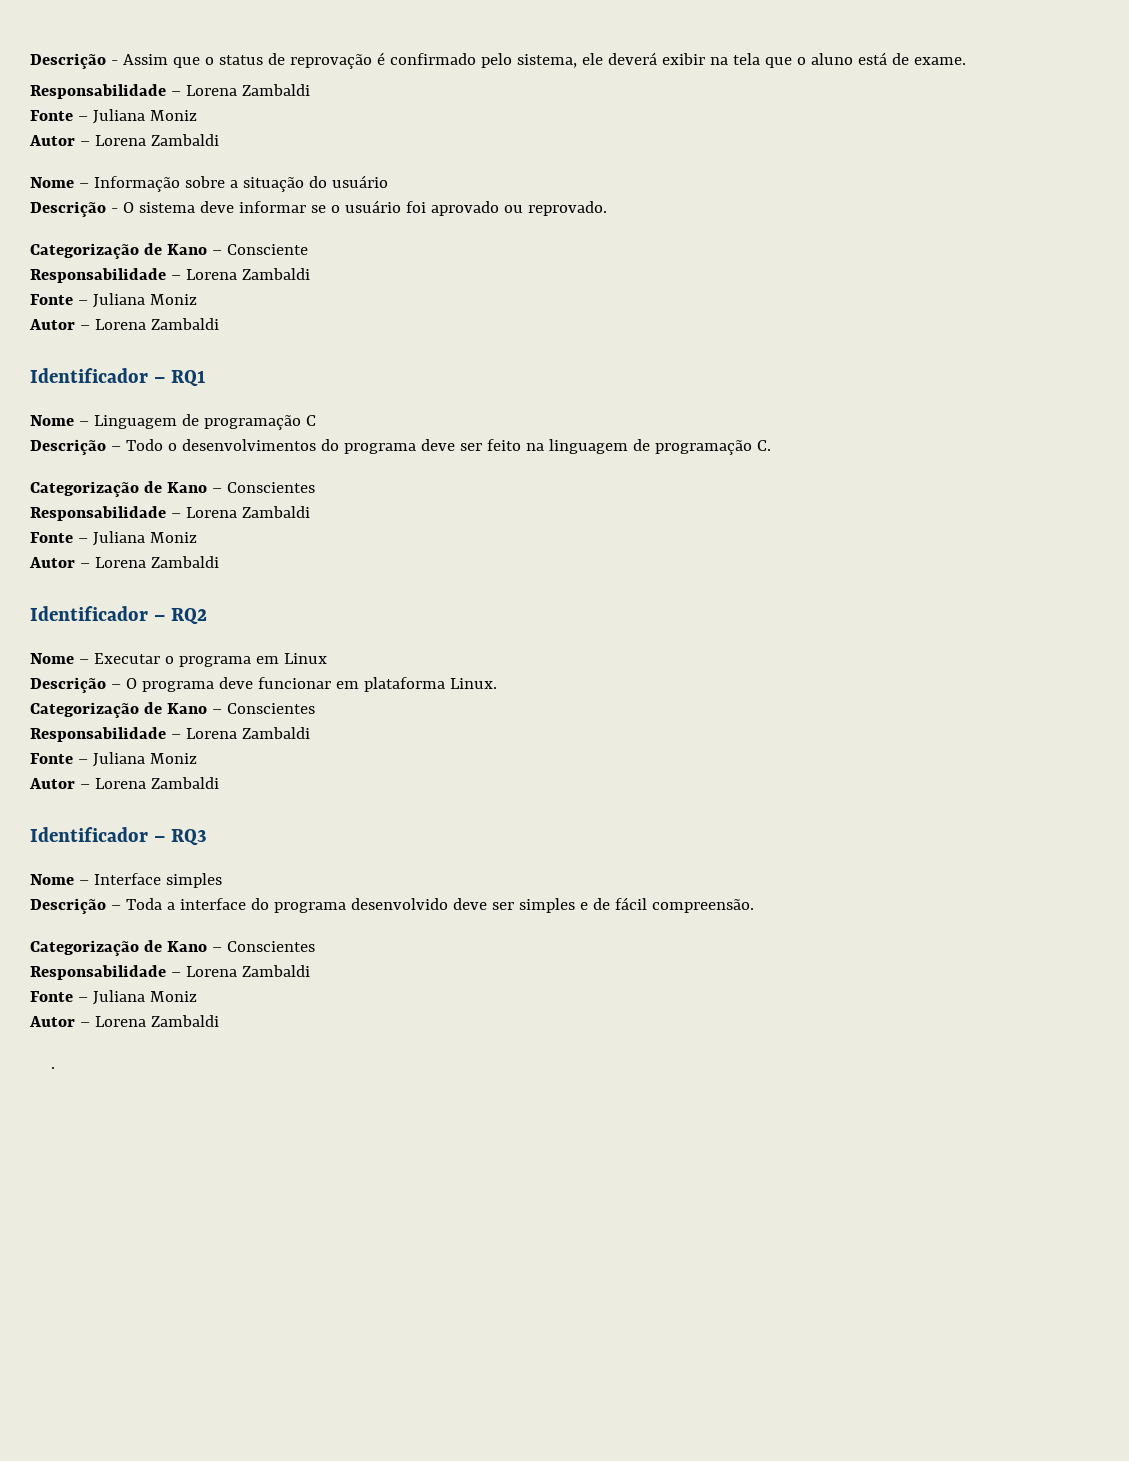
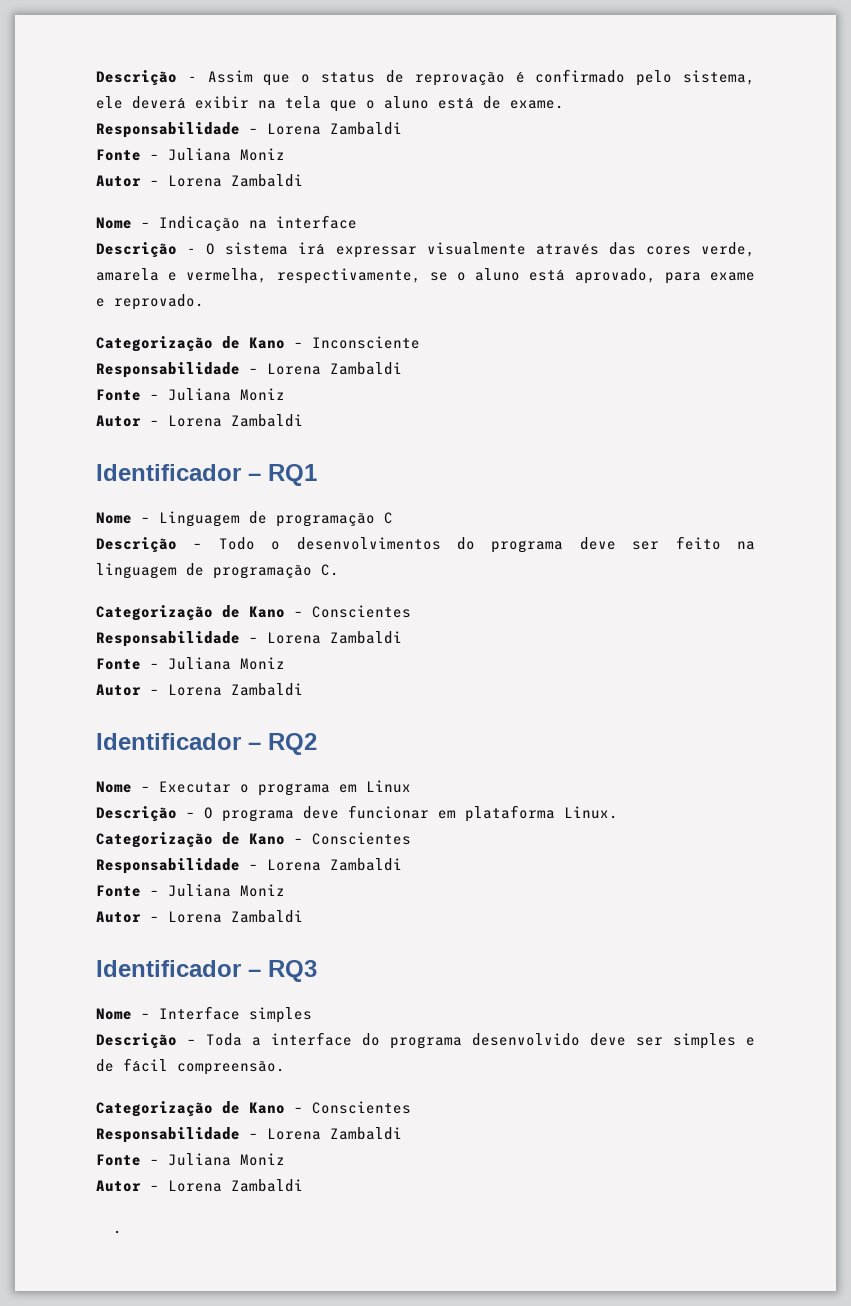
- Nome – Informação sobre a situação do usuário
- Descrição - O sistema deve informar se o usuário foi aprovado ou reprovado.
+ Nome – Indicação na interface
+ Descrição - O sistema irá expressar visualmente através das cores verde, amarela e vermelha, respectivamente, se o aluno está aprovado, para exame e reprovado.
- Categorização de Kano – Consciente
+ Categorização de Kano – Inconsciente

